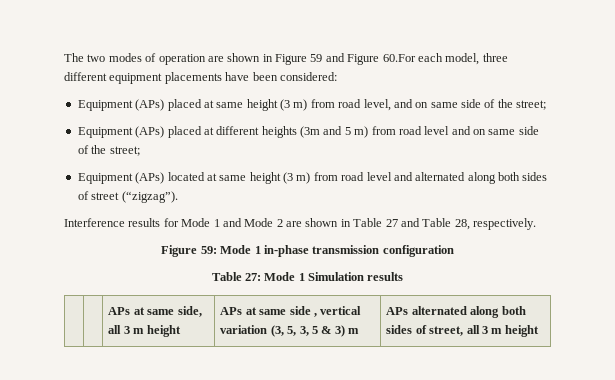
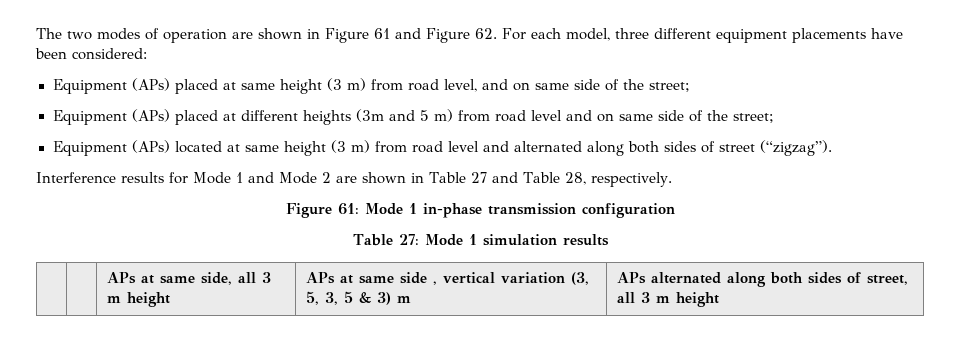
- The two modes of operation are shown in Figure 59 and Figure 60.For each model, three different equipment placements have been considered:
+ The two modes of operation are shown in Figure 61 and Figure 62. For each model, three different equipment placements have been considered:
- Figure 59: Mode 1 in-phase transmission configuration
+ Figure 61: Mode 1 in-phase transmission configuration
- Table 27: Mode 1 Simulation results
+ Table 27: Mode 1 simulation results

